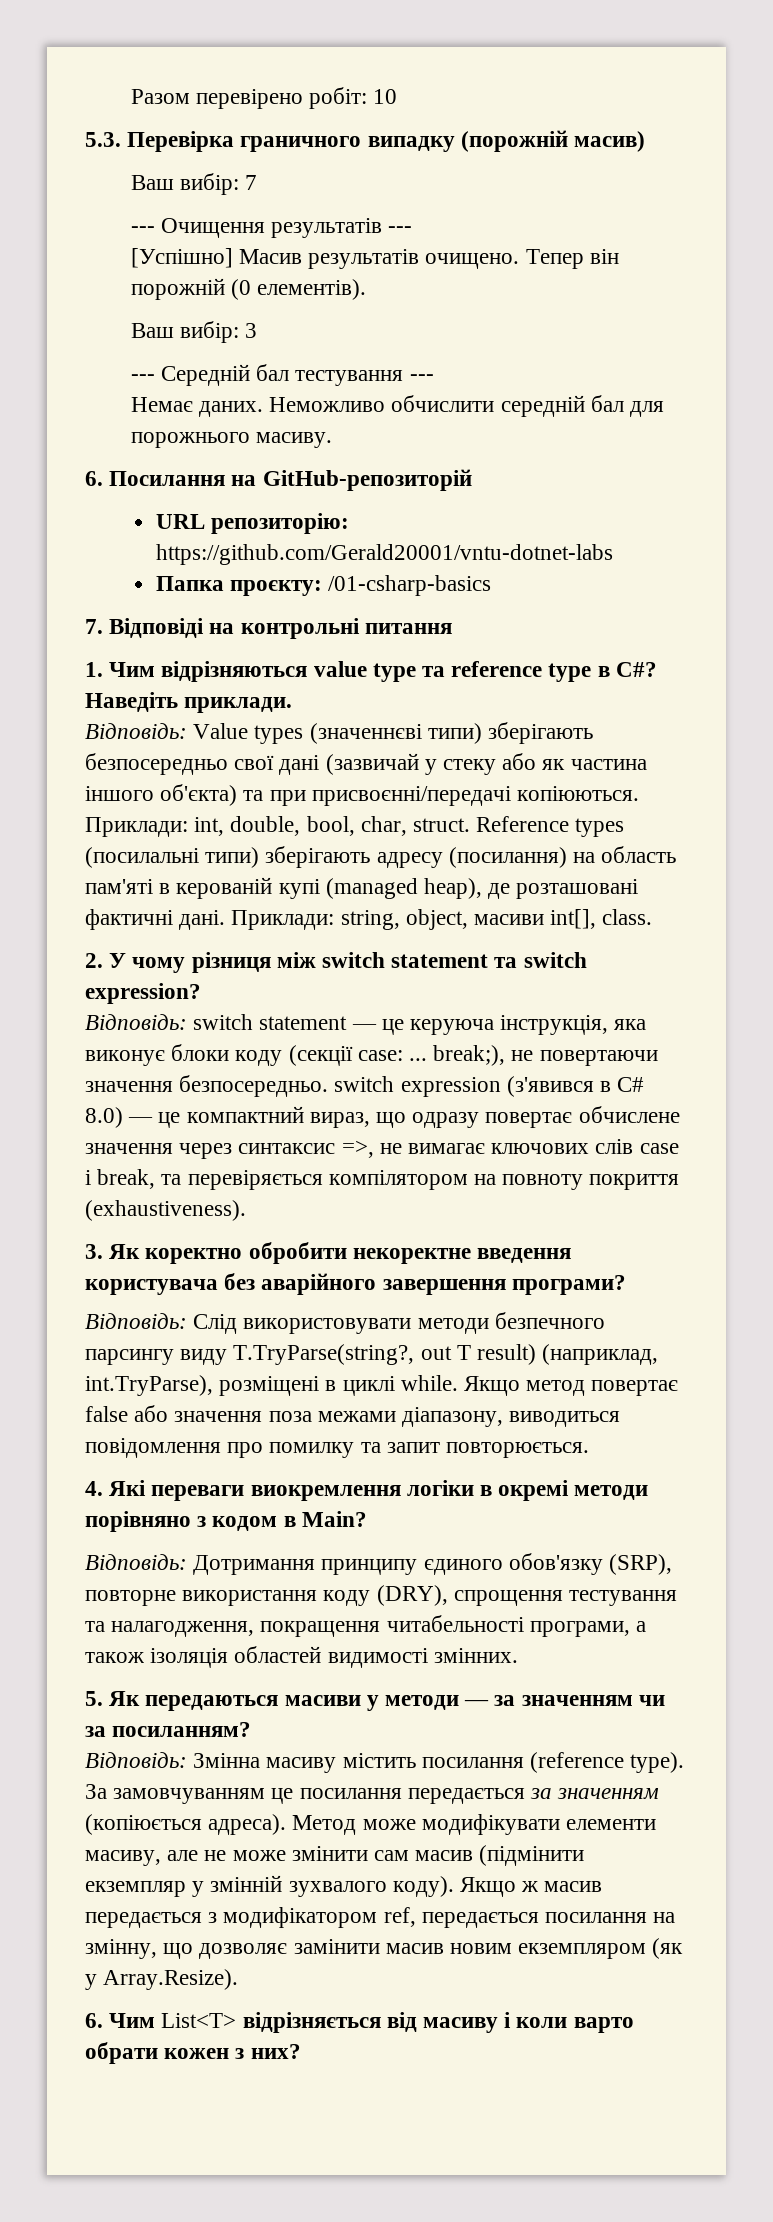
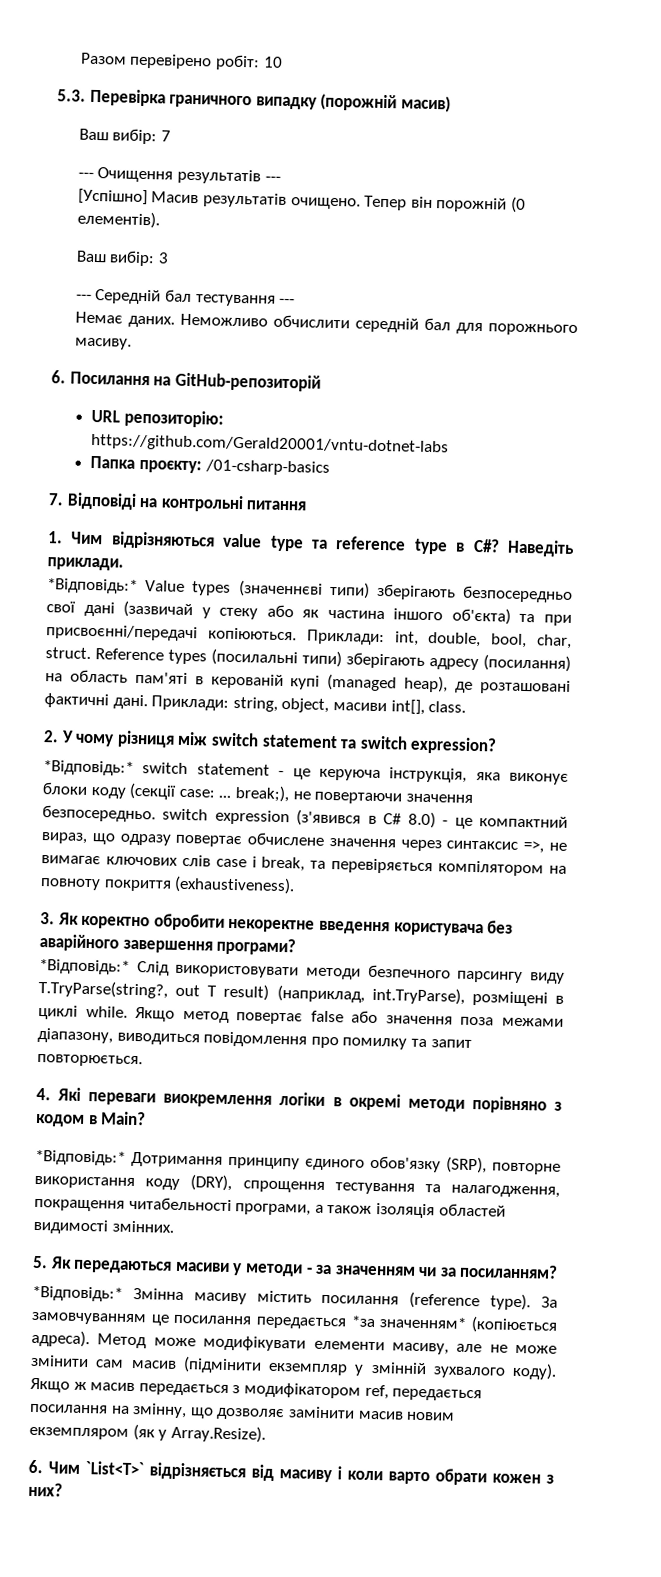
- Відповідь: Value types (значеннєві типи) зберігають безпосередньо свої дані (зазвичай у стеку або як частина іншого об'єкта) та при присвоєнні/передачі копіюються.
+ *Відповідь:* Value types (значеннєві типи) зберігають безпосередньо свої дані (зазвичай у стеку або як частина іншого об'єкта) та при присвоєнні/передачі копіюються.
- Відповідь: switch statement — це керуюча інструкція, яка виконує блоки коду (секції case: ... break;), не повертаючи значення безпосередньо. switch expression (з'явився в C# 8.0) — це компактний вираз, що одразу повертає обчислене значення через синтаксис =>, не вимагає ключових слів case і break, та перевіряється компілятором на повноту покриття (exhaustiveness).
+ *Відповідь:* switch statement - це керуюча інструкція, яка виконує блоки коду (секції case: ... break;), не повертаючи значення безпосередньо. switch expression (з'явився в C# 8.0) - це компактний вираз, що одразу повертає обчислене значення через синтаксис =>, не вимагає ключових слів case і break, та перевіряється компілятором на повноту покриття (exhaustiveness).
- Відповідь: Слід використовувати методи безпечного парсингу виду T.TryParse(string?, out T result) (наприклад, int.TryParse), розміщені в циклі while.
+ *Відповідь:* Слід використовувати методи безпечного парсингу виду T.TryParse(string?, out T result) (наприклад, int.TryParse), розміщені в циклі while.
- Відповідь: Дотримання принципу єдиного обов'язку (SRP), повторне використання коду (DRY), спрощення тестування та налагодження, покращення читабельності програми, а також ізоляція областей видимості змінних.
+ *Відповідь:* Дотримання принципу єдиного обов'язку (SRP), повторне використання коду (DRY), спрощення тестування та налагодження, покращення читабельності програми, а також ізоляція областей видимості змінних.
- 5. Як передаються масиви у методи — за значенням чи за посиланням?
+ 5. Як передаються масиви у методи - за значенням чи за посиланням?
- Відповідь: Змінна масиву містить посилання (reference type).
+ *Відповідь:* Змінна масиву містить посилання (reference type).
- За замовчуванням це посилання передається за значенням (копіюється адреса).
+ За замовчуванням це посилання передається *за значенням* (копіюється адреса).
- 6. Чим List<T> відрізняється від масиву і коли варто обрати кожен з них?
+ 6. Чим `List<T>` відрізняється від масиву і коли варто обрати кожен з них?

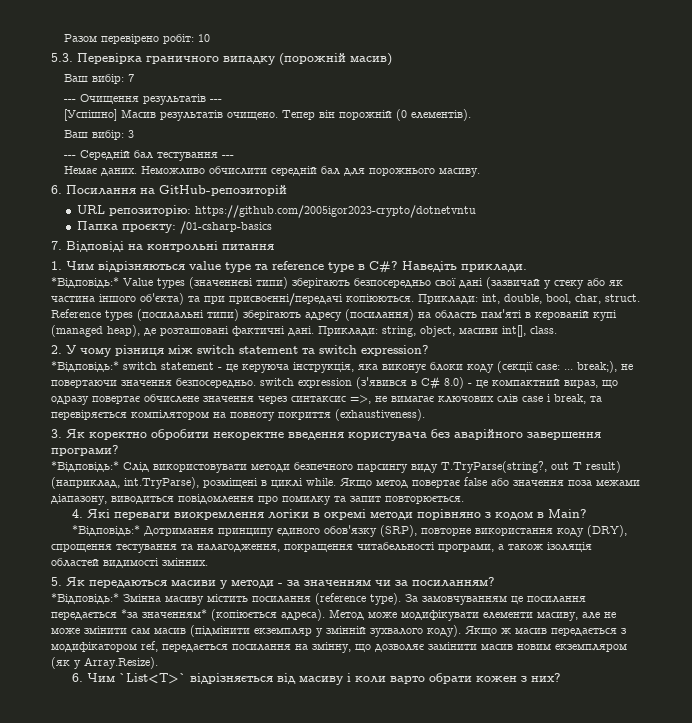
- URL репозиторію: https://github.com/Gerald20001/vntu-dotnet-labs
+ URL репозиторію: https://github.com/2005igor2023-crypto/dotnetvntu

